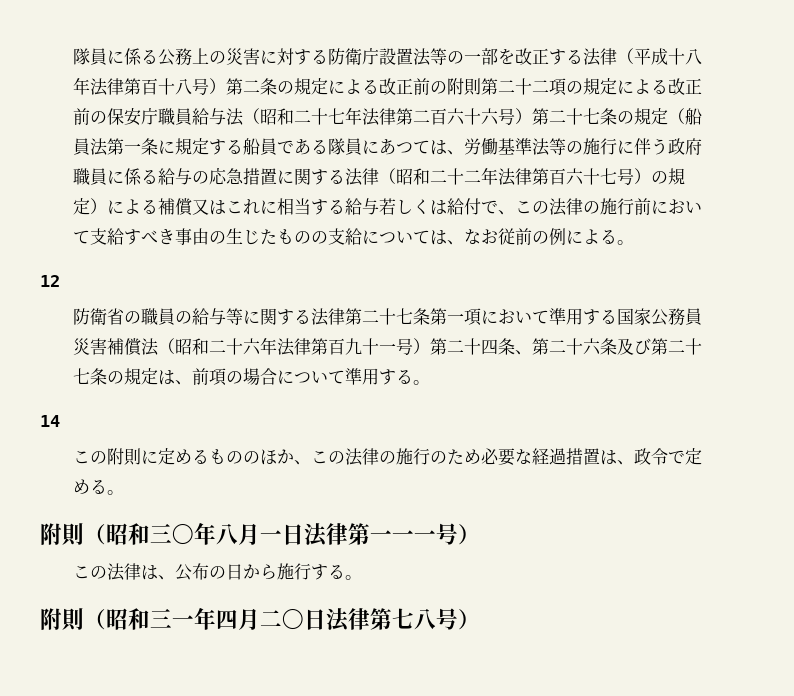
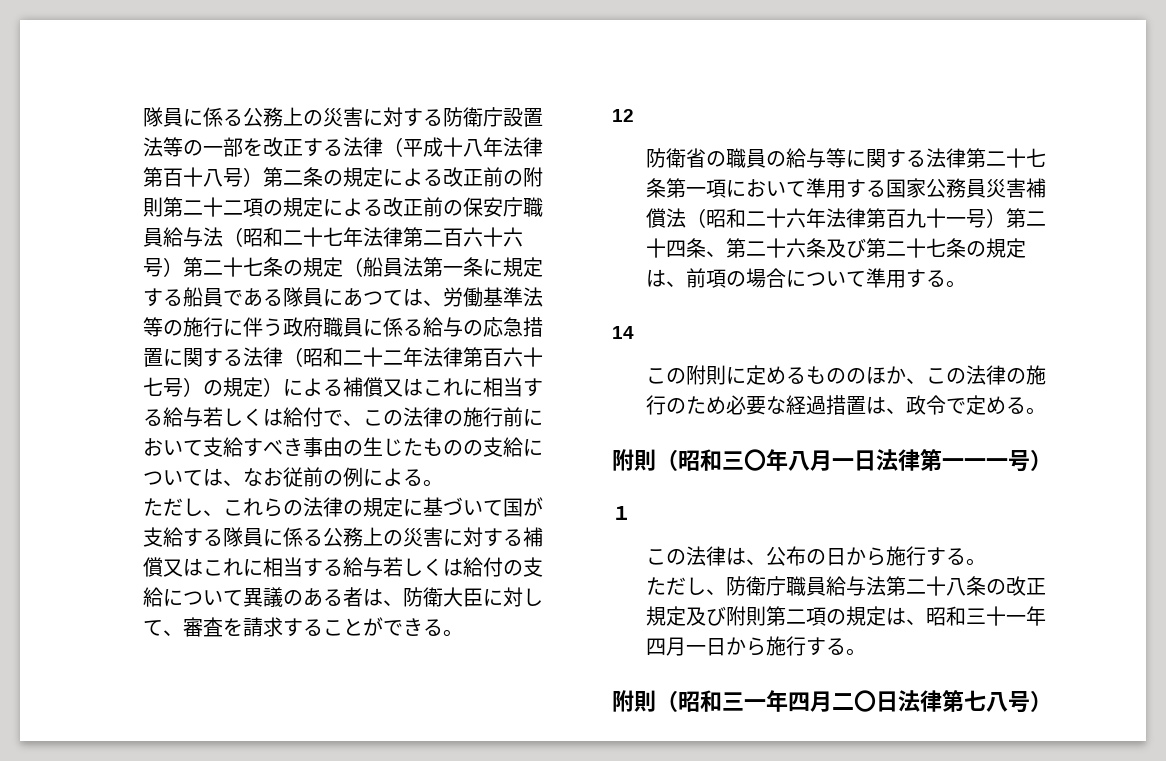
+ ただし、これらの法律の規定に基づいて国が支給する隊員に係る公務上の災害に対する補償又はこれに相当する給与若しくは給付の支給について異議のある者は、防衛大臣に対して、審査を請求することができる。
+ １
+ ただし、防衛庁職員給与法第二十八条の改正規定及び附則第二項の規定は、昭和三十一年四月一日から施行する。

